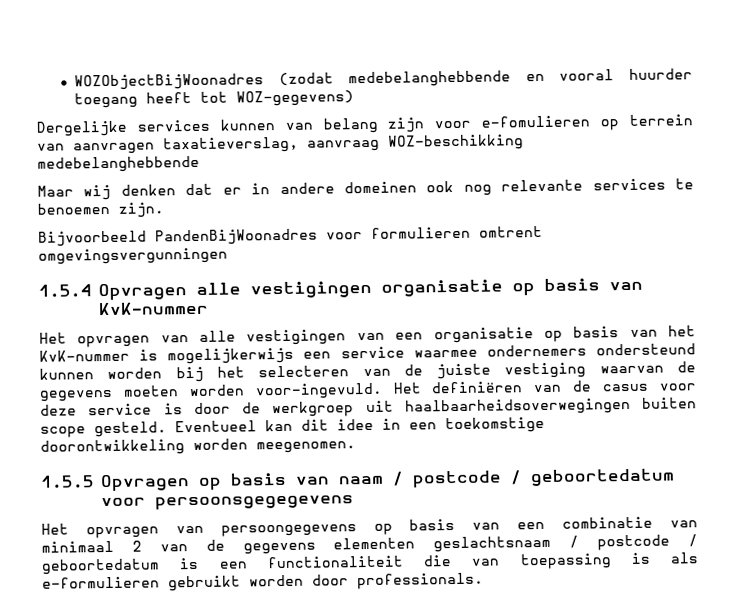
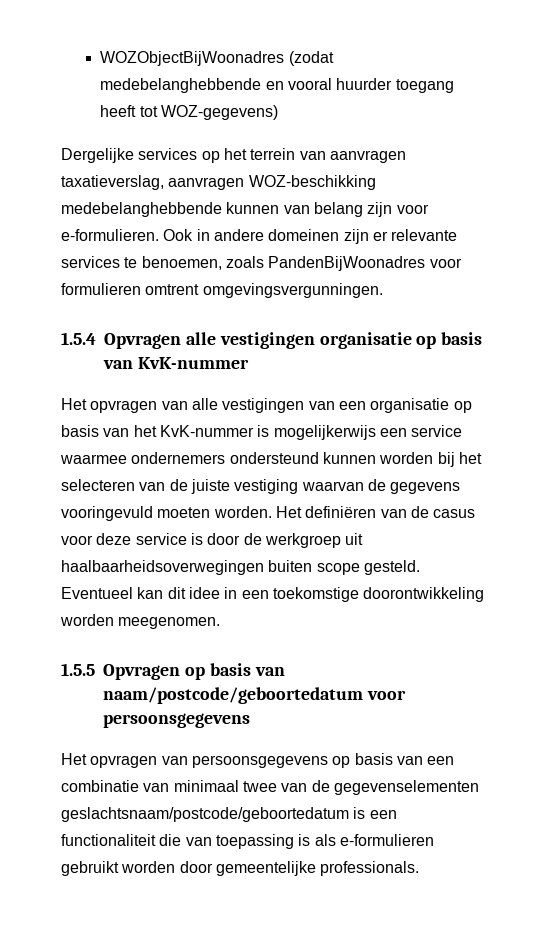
- Dergelijke services kunnen van belang zijn voor e-fomulieren op terrein van aanvragen taxatieverslag, aanvraag WOZ-beschikking medebelanghebbende
- Maar wij denken dat er in andere domeinen ook nog relevante services te benoemen zijn.
- Bijvoorbeeld PandenBijWoonadres voor formulieren omtrent omgevingsvergunningen
+ Dergelijke services op het terrein van aanvragen taxatieverslag, aanvragen WOZ-beschikking medebelanghebbende kunnen van belang zijn voor e-formulieren. Ook in andere domeinen zijn er relevante services te benoemen, zoals PandenBijWoonadres voor formulieren omtrent omgevingsvergunningen.
- Het opvragen van alle vestigingen van een organisatie op basis van het KvK-nummer is mogelijkerwijs een service waarmee ondernemers ondersteund kunnen worden bij het selecteren van de juiste vestiging waarvan de gegevens moeten worden voor-ingevuld.
+ Het opvragen van alle vestigingen van een organisatie op basis van het KvK-nummer is mogelijkerwijs een service waarmee ondernemers ondersteund kunnen worden bij het selecteren van de juiste vestiging waarvan de gegevens vooringevuld moeten worden.
- 1.5.5 Opvragen op basis van naam / postcode / geboortedatum voor persoonsgegegevens
- Het opvragen van persoongegevens op basis van een combinatie van minimaal 2 van de gegevens elementen geslachtsnaam / postcode / geboortedatum is een functionaliteit die van toepassing is als e-formulieren gebruikt worden door professionals.
+ 1.5.5 Opvragen op basis van naam/postcode/geboortedatum voor persoonsgegevens
+ Het opvragen van persoonsgegevens op basis van een combinatie van minimaal twee van de gegevenselementen geslachtsnaam/postcode/geboortedatum is een functionaliteit die van toepassing is als e-formulieren gebruikt worden door gemeentelijke professionals.

